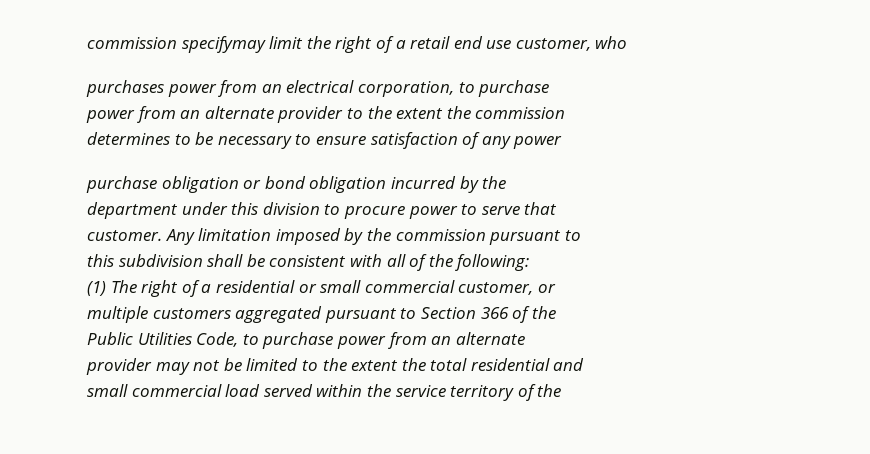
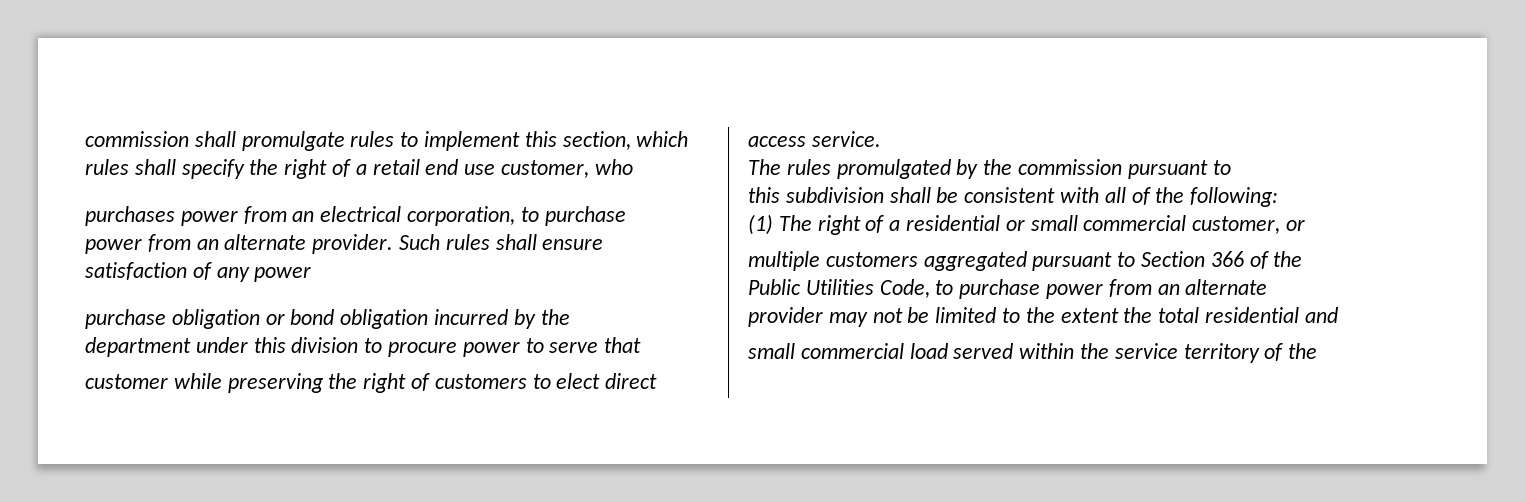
- commission specifymay limit the right of a retail end use customer, who
+ commission shall promulgate rules to implement this section, which rules shall specify the right of a retail end use customer, who
- power from an alternate provider to the extent the commission
- determines to be necessary to ensure satisfaction of any power
+ power from an alternate provider. Such rules shall ensure satisfaction of any power
- customer. Any limitation imposed by the commission pursuant to
+ customer while preserving the right of customers to elect direct access service.
+ The rules promulgated by the commission pursuant to

